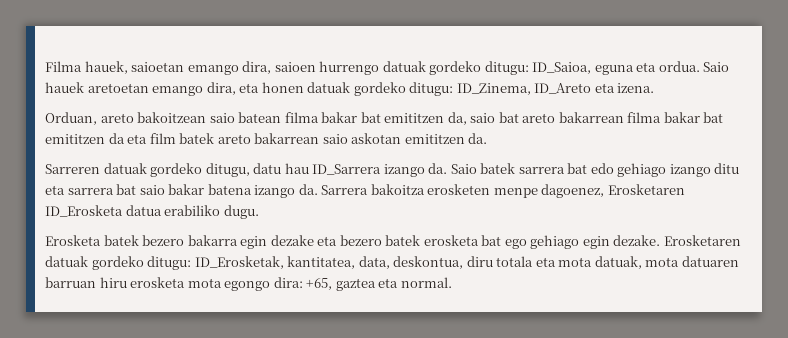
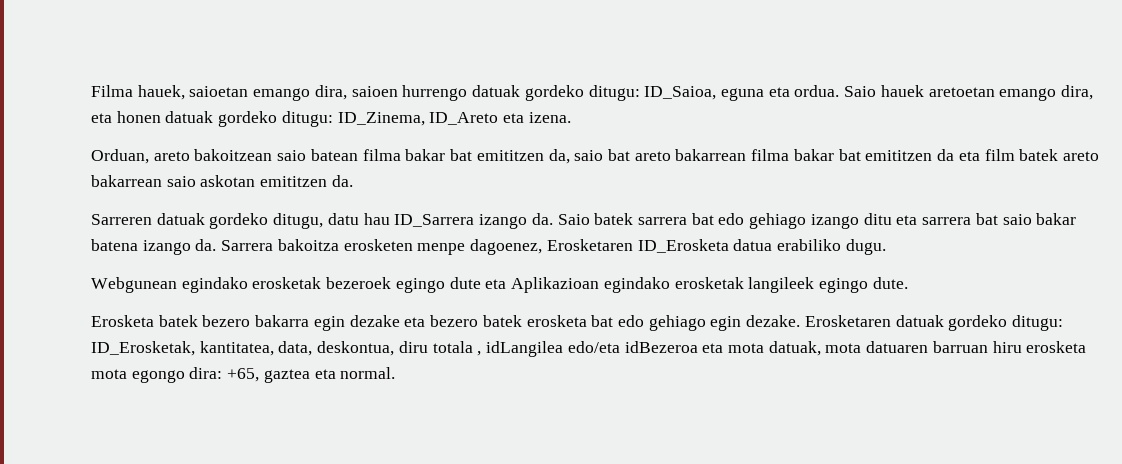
+ Webgunean egindako erosketak bezeroek egingo dute eta Aplikazioan egindako erosketak langileek egingo dute.
- Erosketa batek bezero bakarra egin dezake eta bezero batek erosketa bat ego gehiago egin dezake.
+ Erosketa batek bezero bakarra egin dezake eta bezero batek erosketa bat edo gehiago egin dezake.
- Erosketaren datuak gordeko ditugu: ID_Erosketak, kantitatea, data, deskontua, diru totala eta mota datuak, mota datuaren barruan hiru erosketa mota egongo dira: +65, gaztea eta normal.
+ Erosketaren datuak gordeko ditugu: ID_Erosketak, kantitatea, data, deskontua, diru totala , idLangilea edo/eta idBezeroa eta mota datuak, mota datuaren barruan hiru erosketa mota egongo dira: +65, gaztea eta normal.

